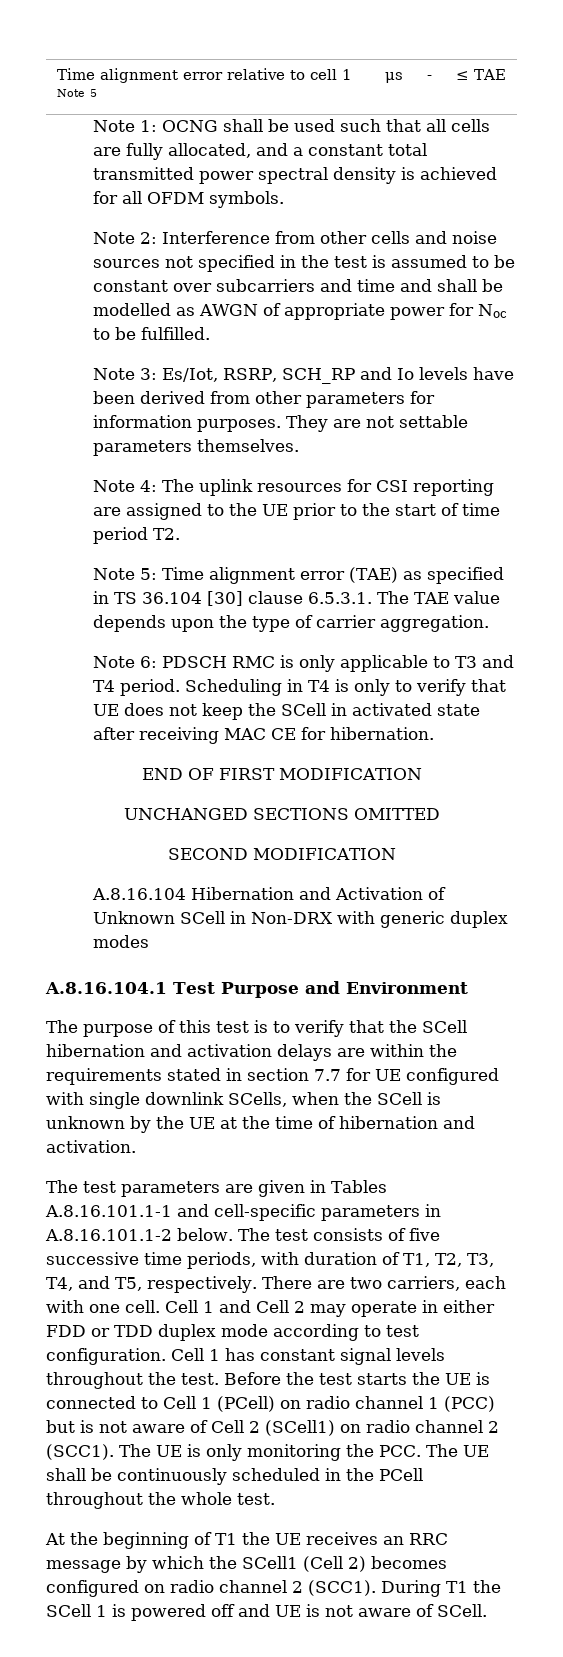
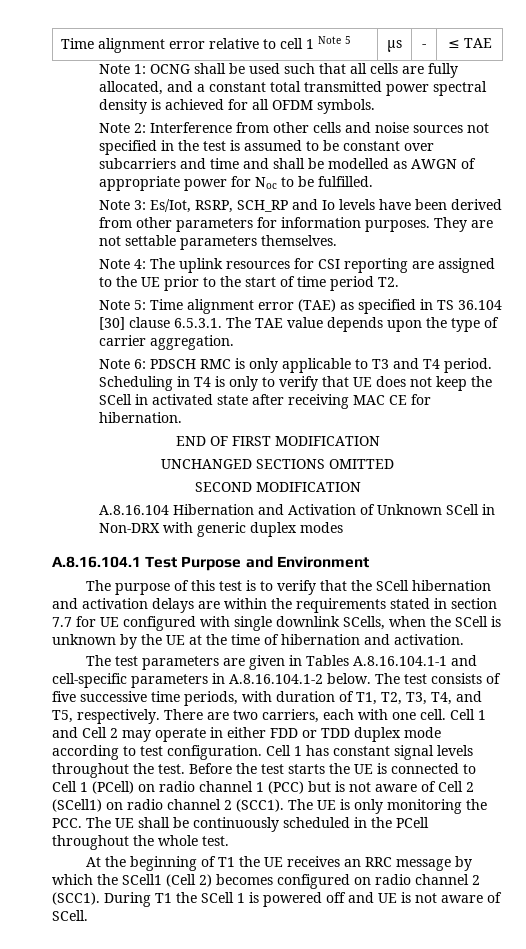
- The test parameters are given in Tables A.8.16.101.1-1 and cell-specific parameters in A.8.16.101.1-2 below.
+ The test parameters are given in Tables A.8.16.104.1-1 and cell-specific parameters in A.8.16.104.1-2 below.

